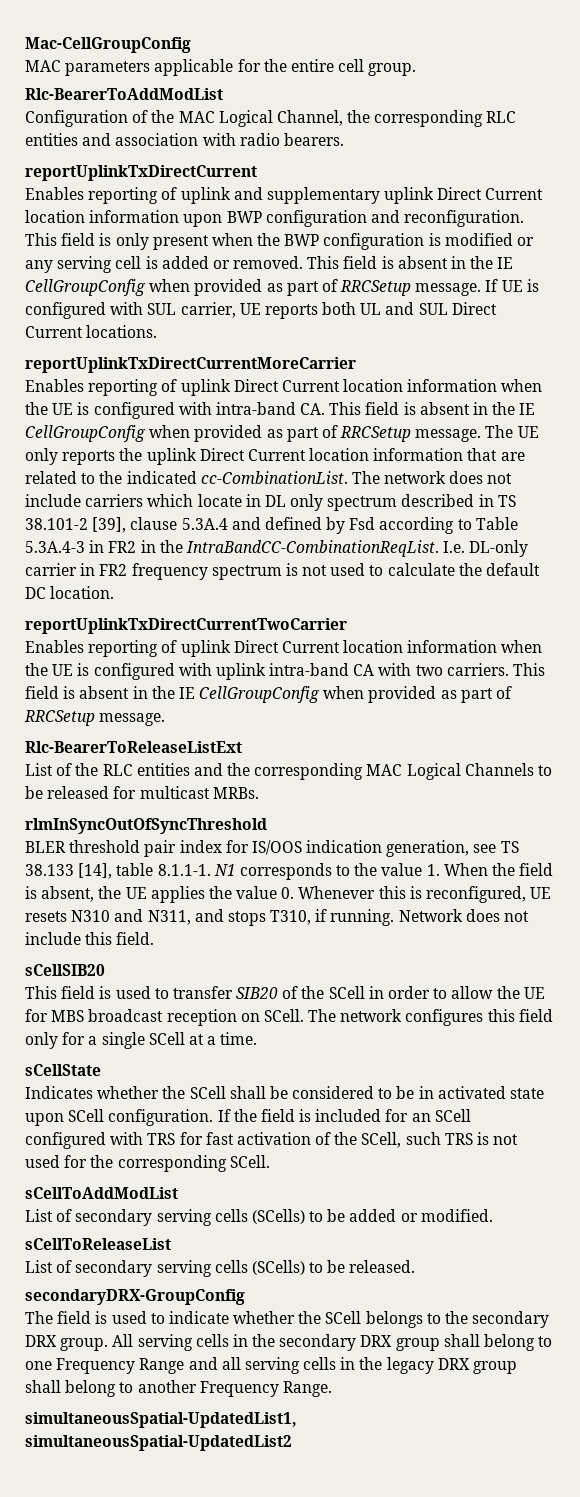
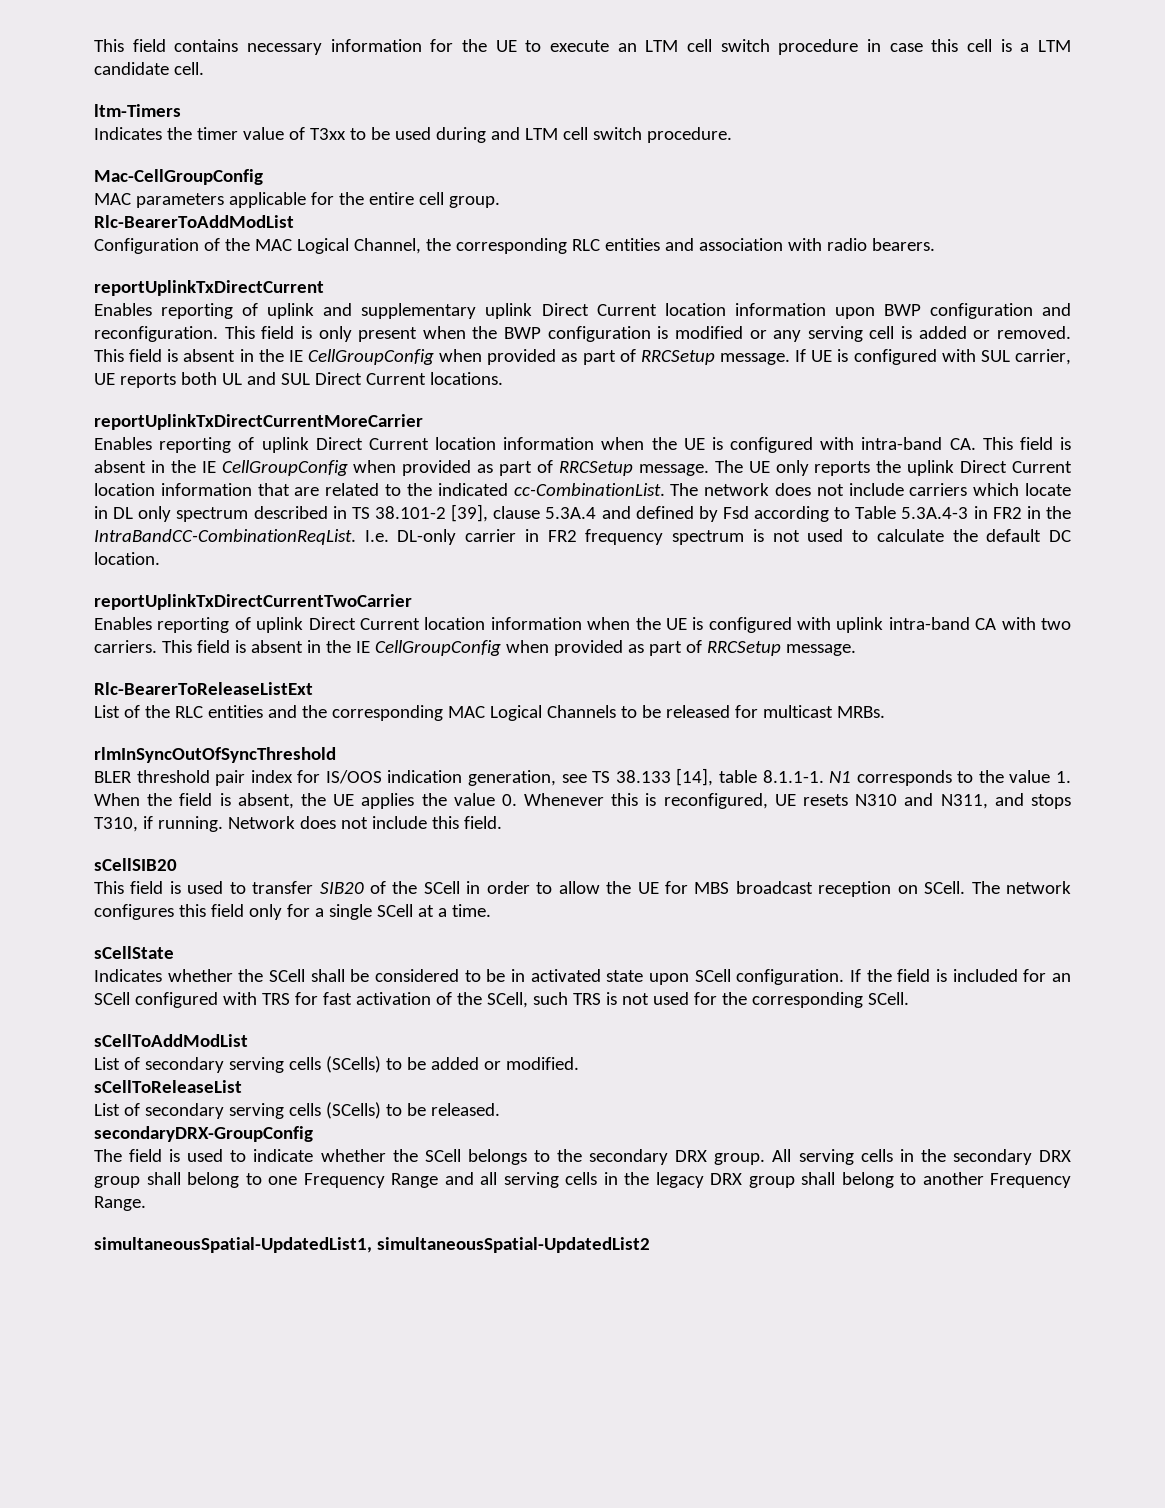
+ This field contains necessary information for the UE to execute an LTM cell switch procedure in case this cell is a LTM candidate cell.
+ ltm-Timers
+ Indicates the timer value of T3xx to be used during and LTM cell switch procedure.

